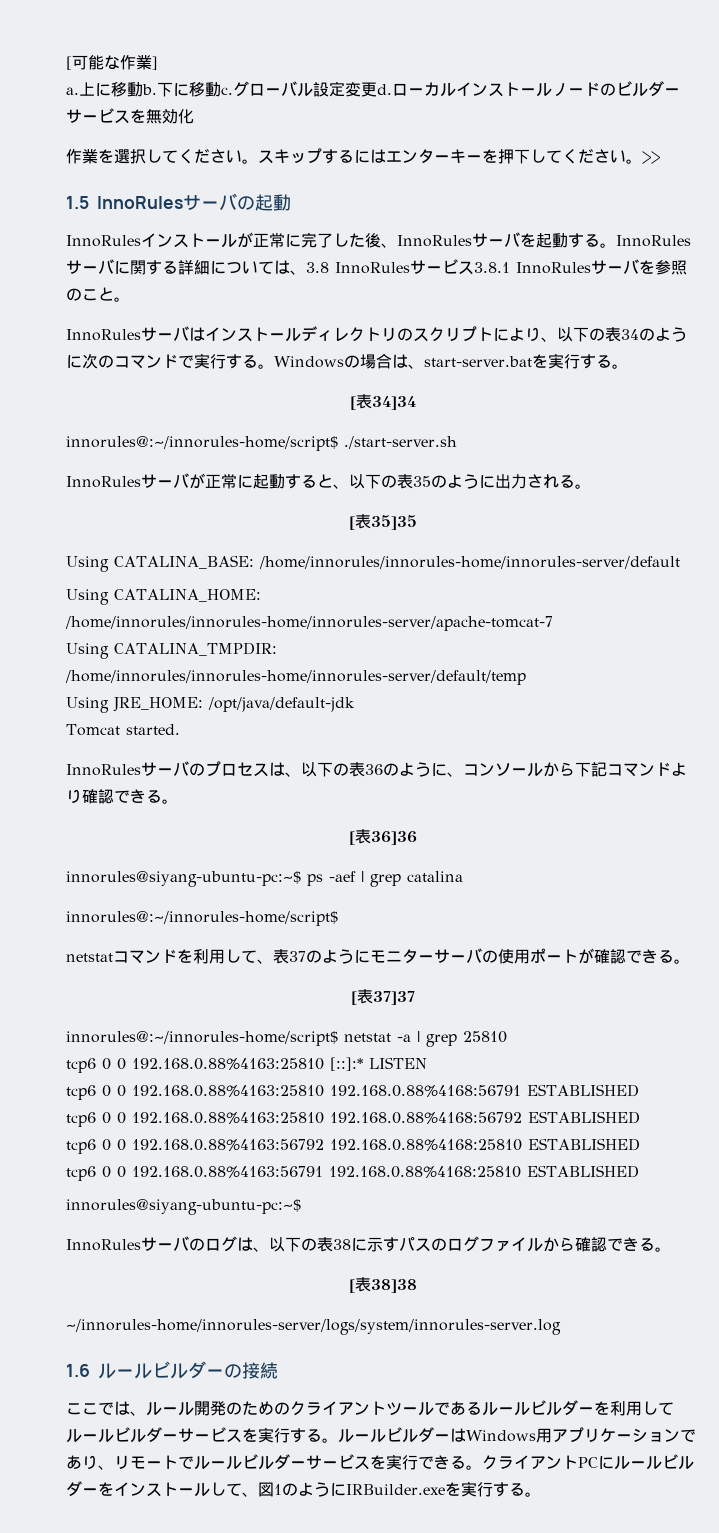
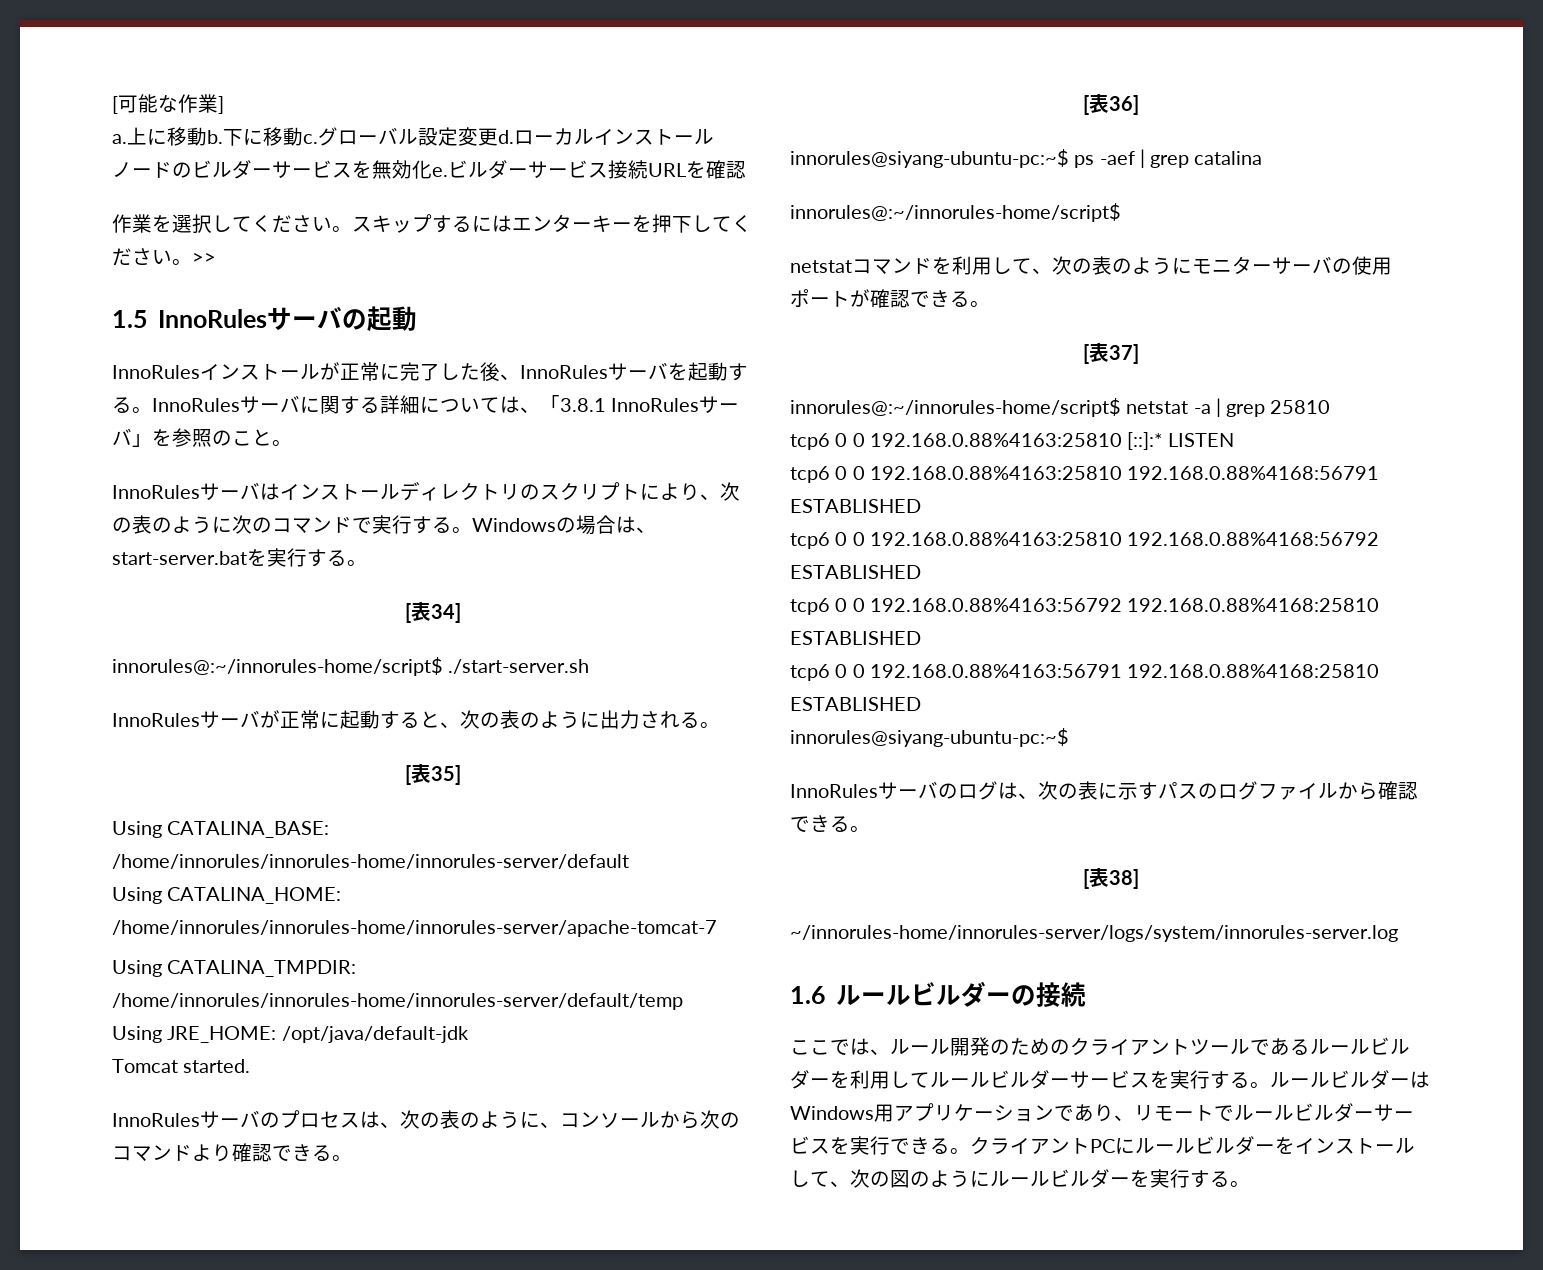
- ローカルインストールノードのビルダーサービスを無効化
+ ローカルインストールノードのビルダーサービスを無効化e.ビルダーサービス接続URLを確認
- InnoRulesサーバに関する詳細については、3.8 InnoRulesサービス3.8.1 InnoRulesサーバを参照のこと。
+ InnoRulesサーバに関する詳細については、「3.8.1 InnoRulesサーバ」を参照のこと。
- InnoRulesサーバはインストールディレクトリのスクリプトにより、以下の表34のように次のコマンドで実行する。
+ InnoRulesサーバはインストールディレクトリのスクリプトにより、次の表のように次のコマンドで実行する。
- [表34]34
+ [表34]
- InnoRulesサーバが正常に起動すると、以下の表35のように出力される。
+ InnoRulesサーバが正常に起動すると、次の表のように出力される。
- [表35]35
+ [表35]
- InnoRulesサーバのプロセスは、以下の表36のように、コンソールから下記コマンドより確認できる。
+ InnoRulesサーバのプロセスは、次の表のように、コンソールから次のコマンドより確認できる。
- [表36]36
+ [表36]
- netstatコマンドを利用して、表37のようにモニターサーバの使用ポートが確認できる。
+ netstatコマンドを利用して、次の表のようにモニターサーバの使用ポートが確認できる。
- [表37]37
+ [表37]
- InnoRulesサーバのログは、以下の表38に示すパスのログファイルから確認できる。
+ InnoRulesサーバのログは、次の表に示すパスのログファイルから確認できる。
- [表38]38
+ [表38]
- クライアントPCにルールビルダーをインストールして、図1のようにIRBuilder.exeを実行する。
+ クライアントPCにルールビルダーをインストールして、次の図のようにルールビルダーを実行する。

